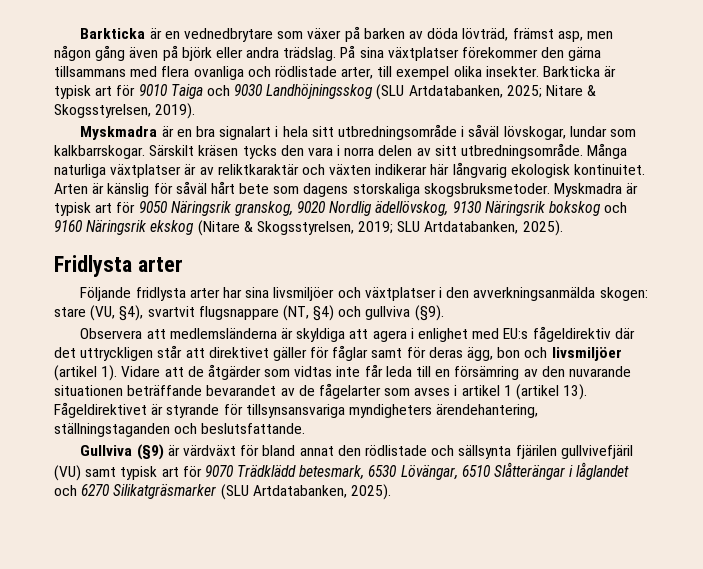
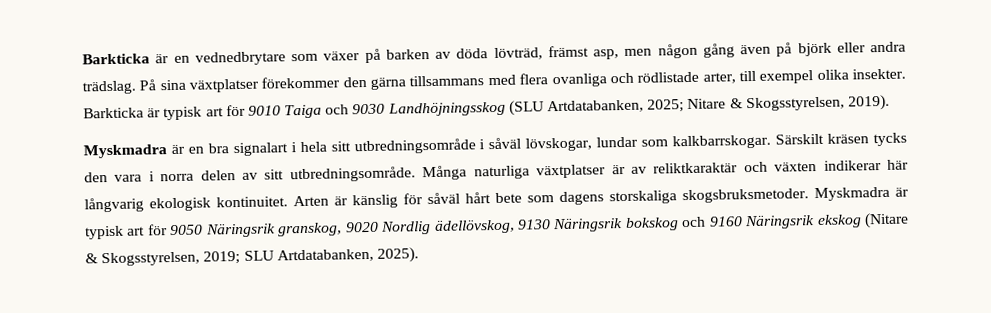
- Fridlysta arter
- Följande fridlysta arter har sina livsmiljöer och växtplatser i den avverkningsanmälda skogen: stare (VU, §4), svartvit flugsnappare (NT, §4) och gullviva (§9).
- Observera att medlemsländerna är skyldiga att agera i enlighet med EU:s fågeldirektiv där det uttryckligen står att direktivet gäller för fåglar samt för deras ägg, bon och livsmiljöer (artikel 1). Vidare att de åtgärder som vidtas inte får leda till en försämring av den nuvarande situationen beträffande bevarandet av de fågelarter som avses i artikel 1 (artikel 13). Fågeldirektivet är styrande för tillsynsansvariga myndigheters ärendehantering, ställningstaganden och beslutsfattande.
- Gullviva (§9) är värdväxt för bland annat den rödlistade och sällsynta fjärilen gullvivefjäril (VU) samt typisk art för 9070 Trädklädd betesmark, 6530 Lövängar, 6510 Slåtterängar i låglandet och 6270 Silikatgräsmarker (SLU Artdatabanken, 2025).

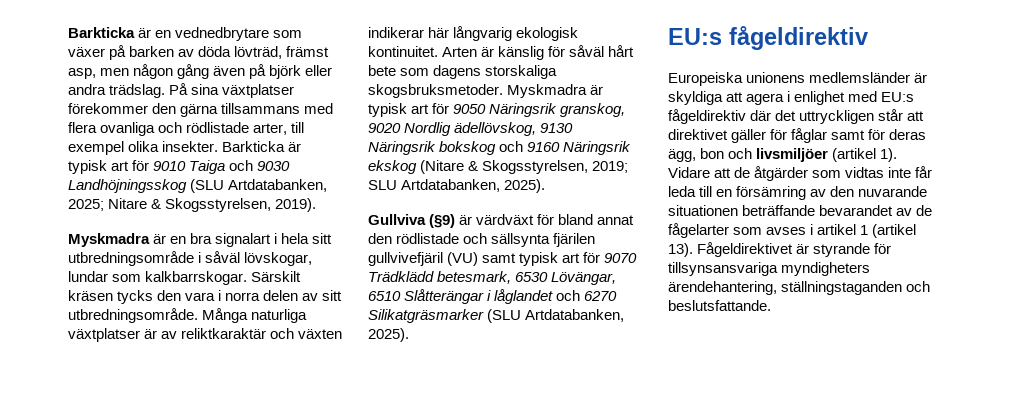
+ Gullviva (§9) är värdväxt för bland annat den rödlistade och sällsynta fjärilen gullvivefjäril (VU) samt typisk art för 9070 Trädklädd betesmark, 6530 Lövängar, 6510 Slåtterängar i låglandet och 6270 Silikatgräsmarker (SLU Artdatabanken, 2025).
+ EU:s fågeldirektiv
+ Europeiska unionens medlemsländer är skyldiga att agera i enlighet med EU:s fågeldirektiv där det uttryckligen står att direktivet gäller för fåglar samt för deras ägg, bon och livsmiljöer (artikel 1). Vidare att de åtgärder som vidtas inte får leda till en försämring av den nuvarande situationen beträffande bevarandet av de fågelarter som avses i artikel 1 (artikel 13). Fågeldirektivet är styrande för tillsynsansvariga myndigheters ärendehantering, ställningstaganden och beslutsfattande.

